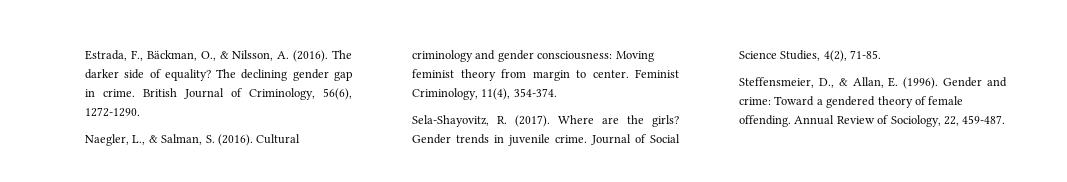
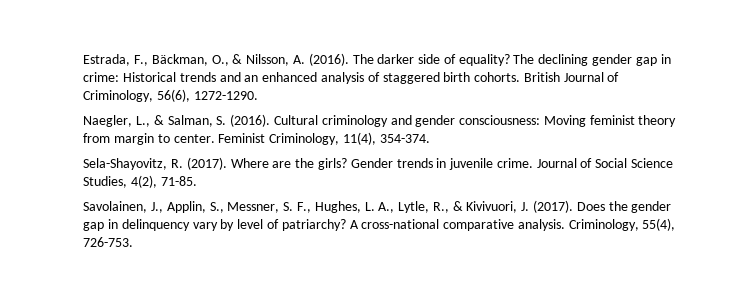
- The declining gender gap in crime.
+ The declining gender gap in crime: Historical trends and an enhanced analysis of staggered birth cohorts.
- Steffensmeier, D., & Allan, E. (1996). Gender and crime: Toward a gendered theory of female offending. Annual Review of Sociology, 22, 459-487.
+ Savolainen, J., Applin, S., Messner, S. F., Hughes, L. A., Lytle, R., & Kivivuori, J. (2017). Does the gender gap in delinquency vary by level of patriarchy? A cross-national comparative analysis. Criminology, 55(4), 726-753.

